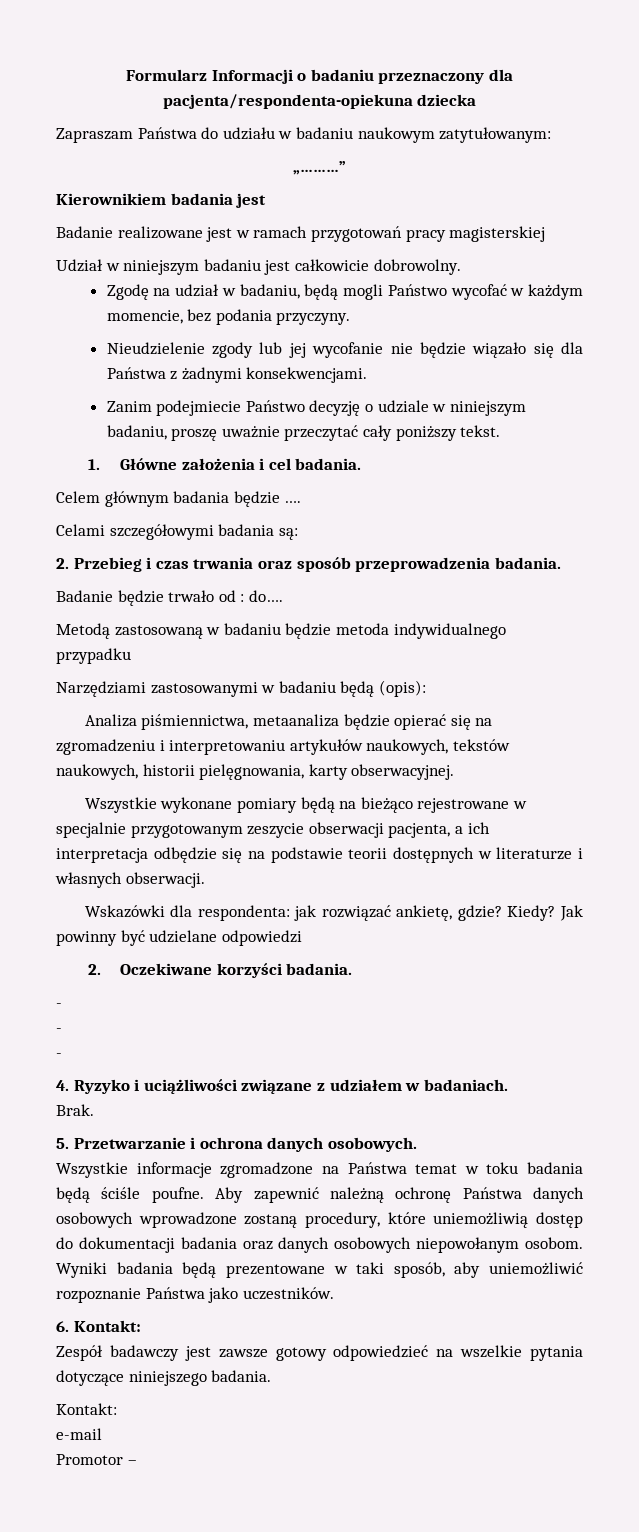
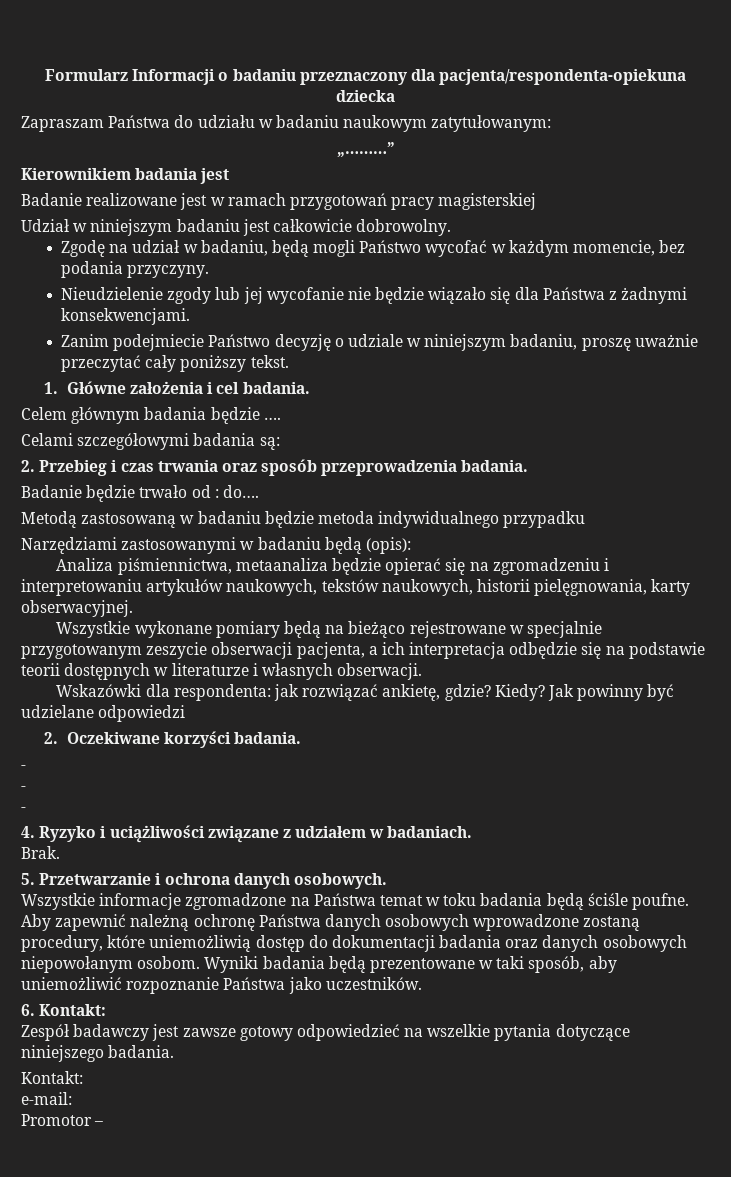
- e-mail
+ e-mail:

